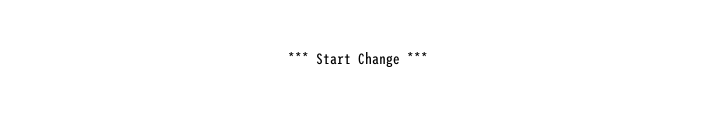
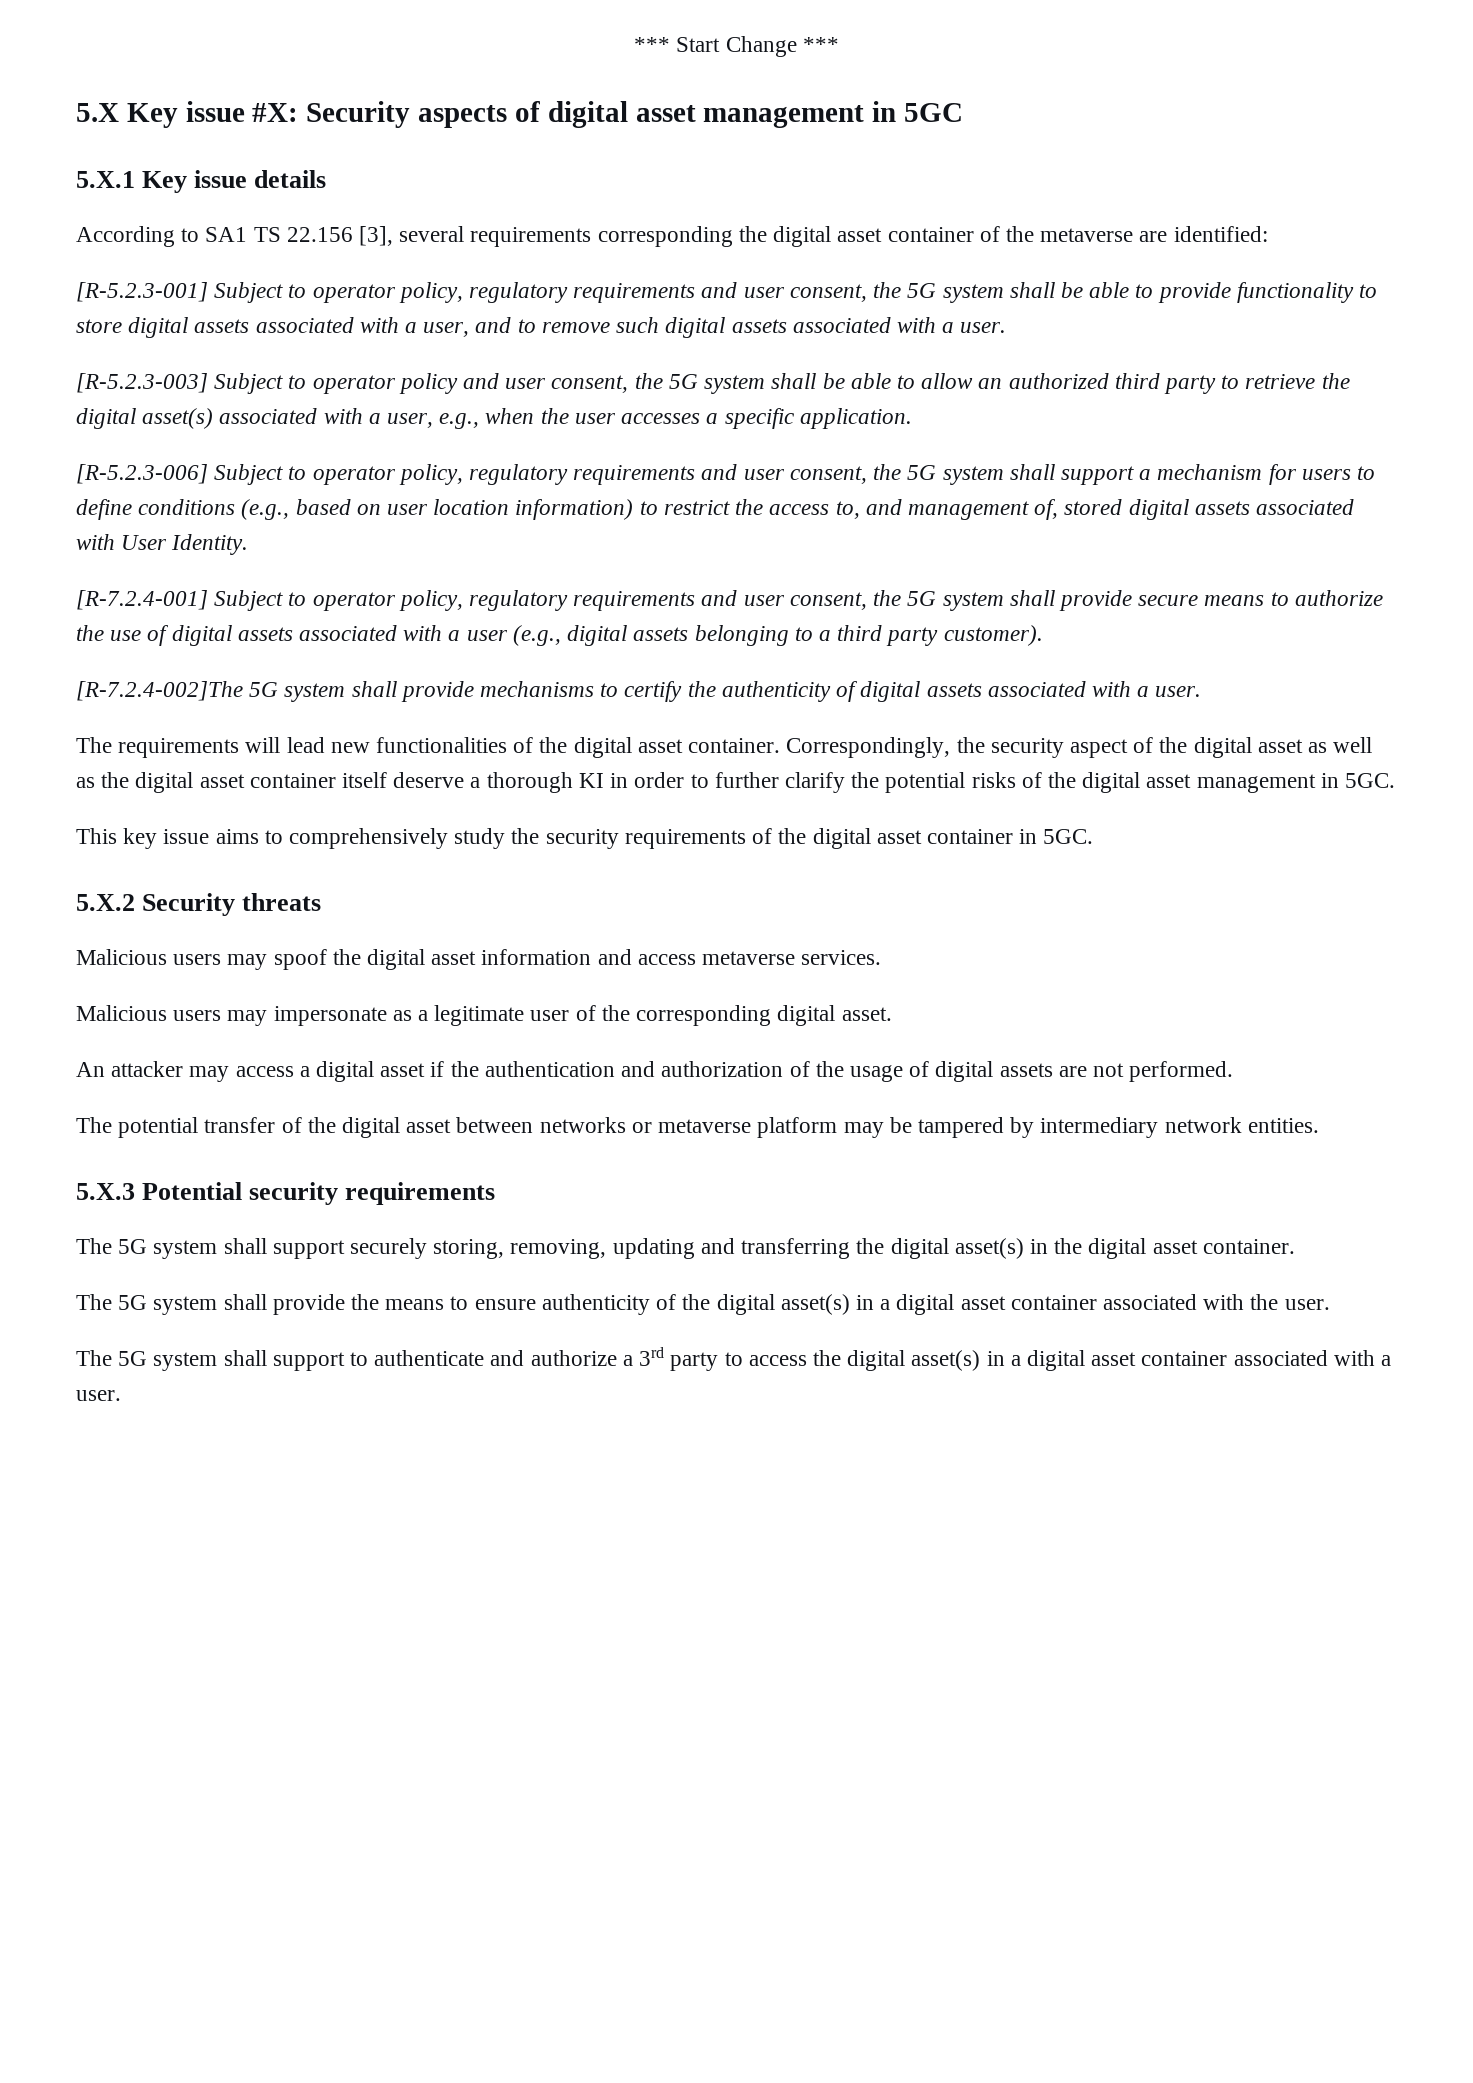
+ 5.X Key issue #X: Security aspects of digital asset management in 5GC
+ 5.X.1 Key issue details
+ According to SA1 TS 22.156 [3], several requirements corresponding the digital asset container of the metaverse are identified:
+ [R-5.2.3-001] Subject to operator policy, regulatory requirements and user consent, the 5G system shall be able to provide functionality to store digital assets associated with a user, and to remove such digital assets associated with a user.
+ [R-5.2.3-003] Subject to operator policy and user consent, the 5G system shall be able to allow an authorized third party to retrieve the digital asset(s) associated with a user, e.g., when the user accesses a specific application.
+ [R-5.2.3-006] Subject to operator policy, regulatory requirements and user consent, the 5G system shall support a mechanism for users to define conditions (e.g., based on user location information) to restrict the access to, and management of, stored digital assets associated with User Identity.
+ [R-7.2.4-001] Subject to operator policy, regulatory requirements and user consent, the 5G system shall provide secure means to authorize the use of digital assets associated with a user (e.g., digital assets belonging to a third party customer).
+ [R-7.2.4-002]The 5G system shall provide mechanisms to certify the authenticity of digital assets associated with a user.
+ The requirements will lead new functionalities of the digital asset container. Correspondingly, the security aspect of the digital asset as well as the digital asset container itself deserve a thorough KI in order to further clarify the potential risks of the digital asset management in 5GC.
+ This key issue aims to comprehensively study the security requirements of the digital asset container in 5GC.
+ 5.X.2 Security threats
+ Malicious users may spoof the digital asset information and access metaverse services.
+ Malicious users may impersonate as a legitimate user of the corresponding digital asset.
+ An attacker may access a digital asset if the authentication and authorization of the usage of digital assets are not performed.
+ The potential transfer of the digital asset between networks or metaverse platform may be tampered by intermediary network entities.
+ 5.X.3 Potential security requirements
+ The 5G system shall support securely storing, removing, updating and transferring the digital asset(s) in the digital asset container.
+ The 5G system shall provide the means to ensure authenticity of the digital asset(s) in a digital asset container associated with the user.
+ The 5G system shall support to authenticate and authorize a 3rd party to access the digital asset(s) in a digital asset container associated with a user.

